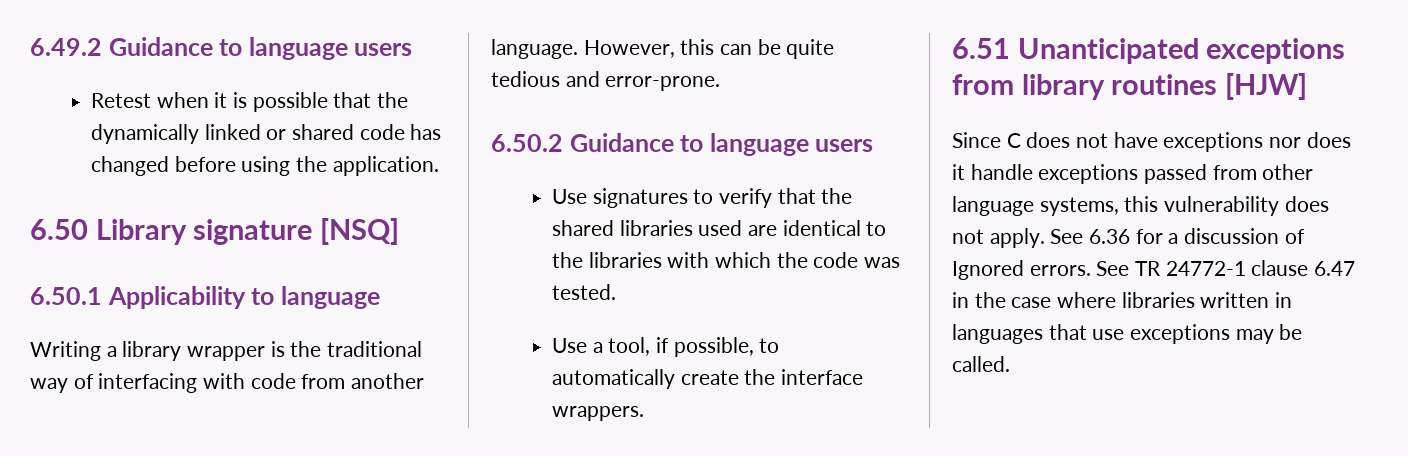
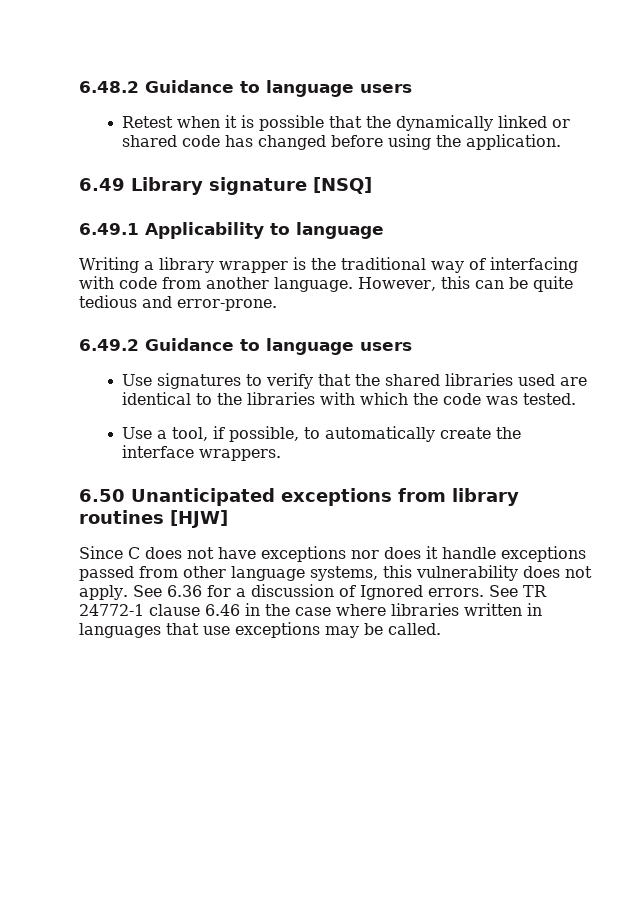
- 6.49.2 Guidance to language users
+ 6.48.2 Guidance to language users
- 6.50 Library signature [NSQ]
+ 6.49 Library signature [NSQ]
- 6.50.1 Applicability to language
+ 6.49.1 Applicability to language
- 6.50.2 Guidance to language users
+ 6.49.2 Guidance to language users
- 6.51 Unanticipated exceptions from library routines [HJW]
+ 6.50 Unanticipated exceptions from library routines [HJW]
- See TR 24772-1 clause 6.47 in the case where libraries written in languages that use exceptions may be called.
+ See TR 24772-1 clause 6.46 in the case where libraries written in languages that use exceptions may be called.

